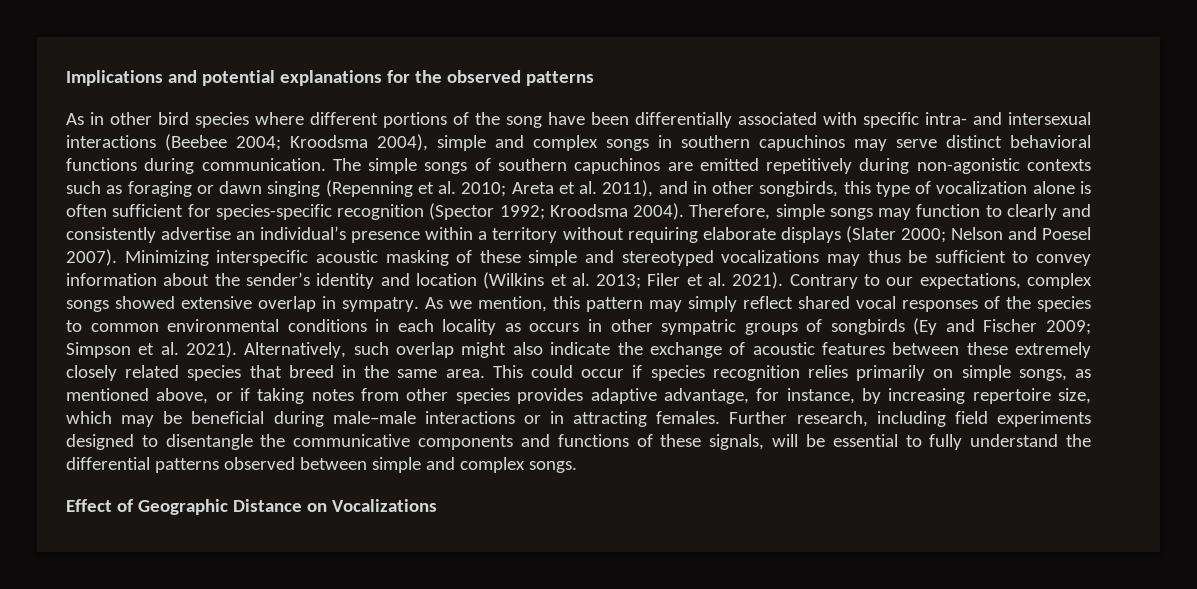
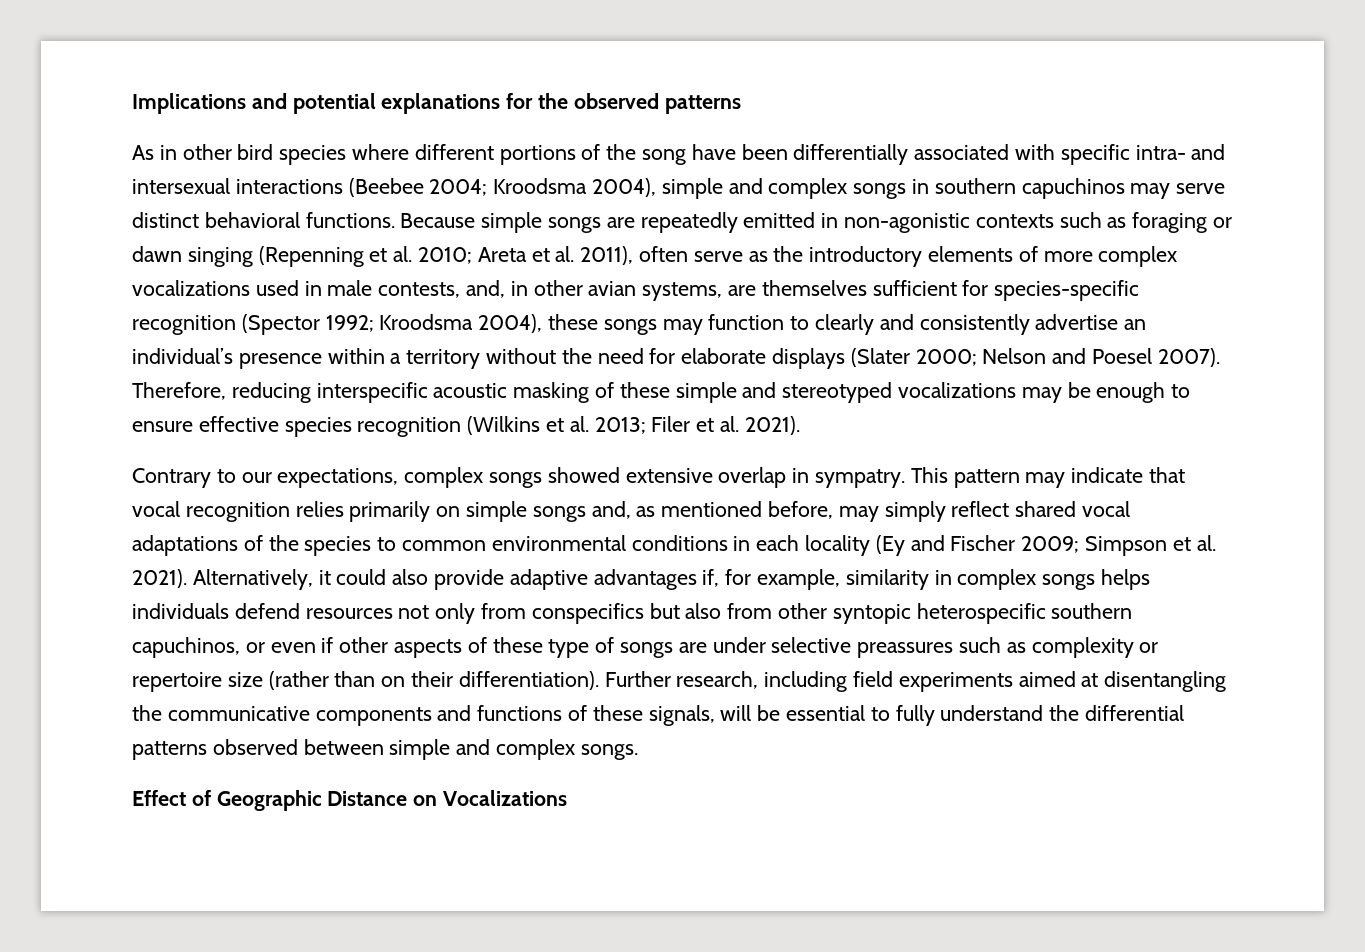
- Kroodsma 2004), simple and complex songs in southern capuchinos may serve distinct behavioral functions during communication. The simple songs of southern capuchinos are emitted repetitively during non-agonistic contexts such as foraging or dawn singing (Repenning et al. 2010;
+ Kroodsma 2004), simple and complex songs in southern capuchinos may serve distinct behavioral functions. Because simple songs are repeatedly emitted in non-agonistic contexts such as foraging or dawn singing (Repenning et al. 2010;
- Areta et al. 2011), and in other songbirds, this type of vocalization alone is often sufficient for species-specific recognition (Spector 1992;
+ Areta et al. 2011), often serve as the introductory elements of more complex vocalizations used in male contests, and, in other avian systems, are themselves sufficient for species-specific recognition (Spector 1992;
- Kroodsma 2004). Therefore, simple songs may function to clearly and consistently advertise an individual’s presence within a territory without requiring elaborate displays (Slater 2000;
+ Kroodsma 2004), these songs may function to clearly and consistently advertise an individual’s presence within a territory without the need for elaborate displays (Slater 2000;
- Minimizing interspecific acoustic masking of these simple and stereotyped vocalizations may thus be sufficient to convey information about the sender’s identity and location (Wilkins et al. 2013; Filer et al. 2021). Contrary to our expectations, complex songs showed extensive overlap in sympatry.
+ Therefore, reducing interspecific acoustic masking of these simple and stereotyped vocalizations may be enough to ensure effective species recognition (Wilkins et al. 2013; Filer et al. 2021).
+ Contrary to our expectations, complex songs showed extensive overlap in sympatry.
- As we mention, this pattern may simply reflect shared vocal responses of the species to common environmental conditions in each locality as occurs in other sympatric groups of songbirds (Ey and Fischer 2009; Simpson et al. 2021).
+ This pattern may indicate that vocal recognition relies primarily on simple songs and, as mentioned before, may simply reflect shared vocal adaptations of the species to common environmental conditions in each locality (Ey and Fischer 2009; Simpson et al. 2021).
- Alternatively, such overlap might also indicate the exchange of acoustic features between these extremely closely related species that breed in the same area. This could occur if species recognition relies primarily on simple songs, as mentioned above, or if taking notes from other species provides adaptive advantage, for instance, by increasing repertoire size, which may be beneficial during male–male interactions or in attracting females.
+ Alternatively, it could also provide adaptive advantages if, for example, similarity in complex songs helps individuals defend resources not only from conspecifics but also from other syntopic heterospecific southern capuchinos, or even if other aspects of these type of songs are under selective preassures such as complexity or repertoire size (rather than on their differentiation).
- Further research, including field experiments designed to disentangle the communicative components and functions of these signals, will be essential to fully understand the differential patterns observed between simple and complex songs.
+ Further research, including field experiments aimed at disentangling the communicative components and functions of these signals, will be essential to fully understand the differential patterns observed between simple and complex songs.

